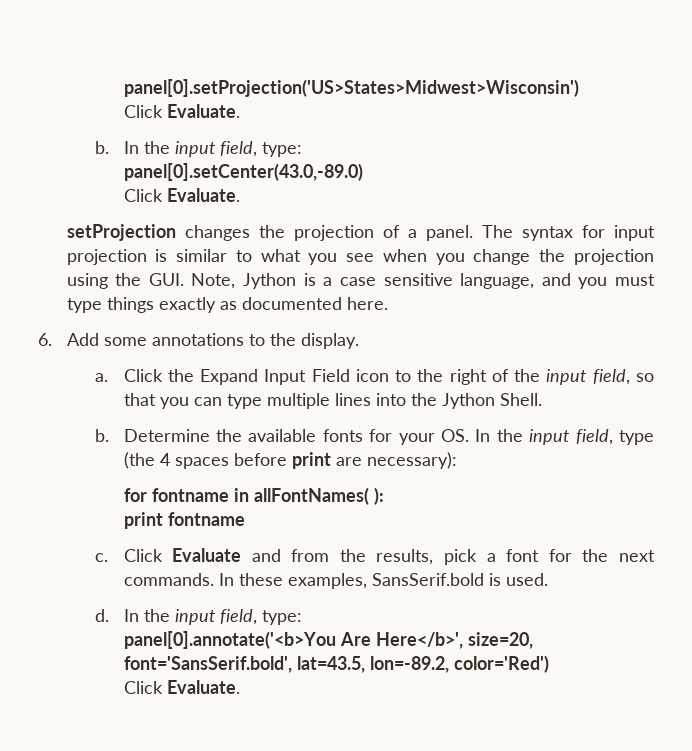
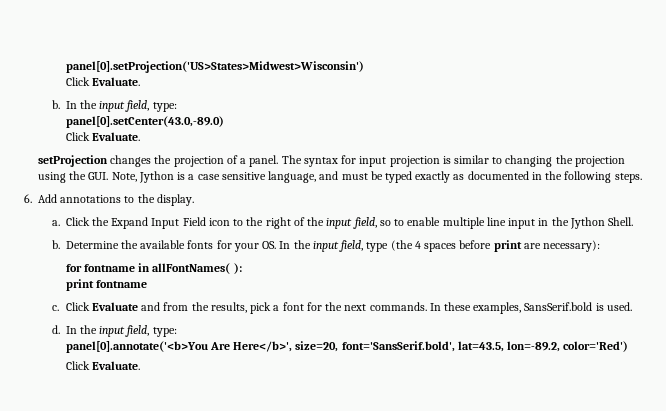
- The syntax for input projection is similar to what you see when you change the projection using the GUI. Note, Jython is a case sensitive language, and you must type things exactly as documented here.
+ The syntax for input projection is similar to changing the projection using the GUI. Note, Jython is a case sensitive language, and must be typed exactly as documented in the following steps.
- 6. Add some annotations to the display.
+ 6. Add annotations to the display.
- Click the Expand Input Field icon to the right of the input field, so that you can type multiple lines into the Jython Shell.
+ Click the Expand Input Field icon to the right of the input field, so to enable multiple line input in the Jython Shell.

